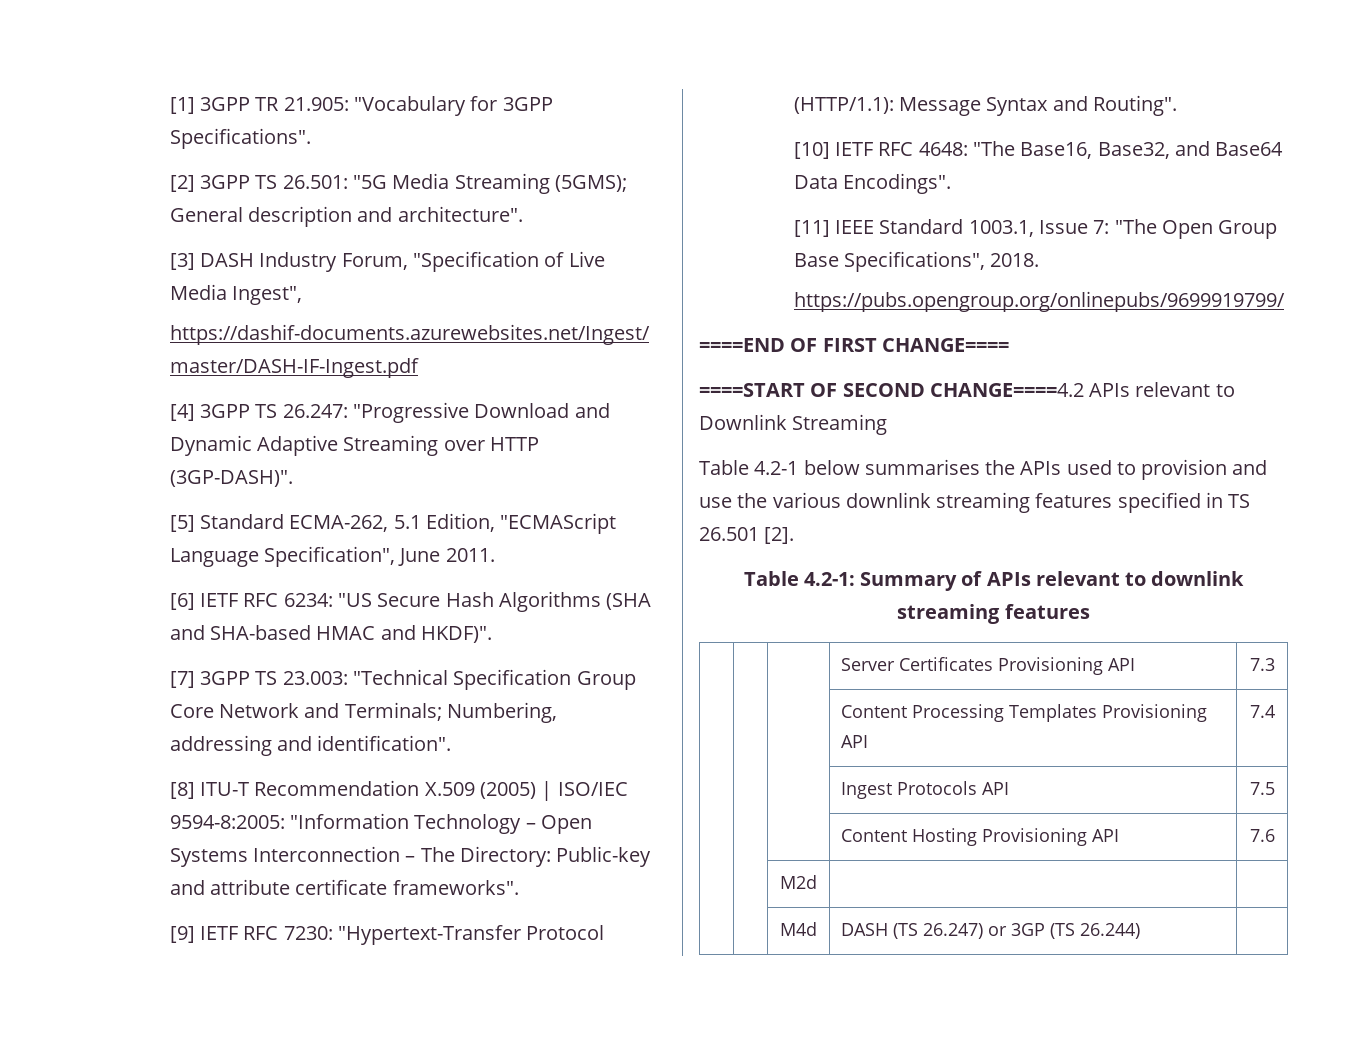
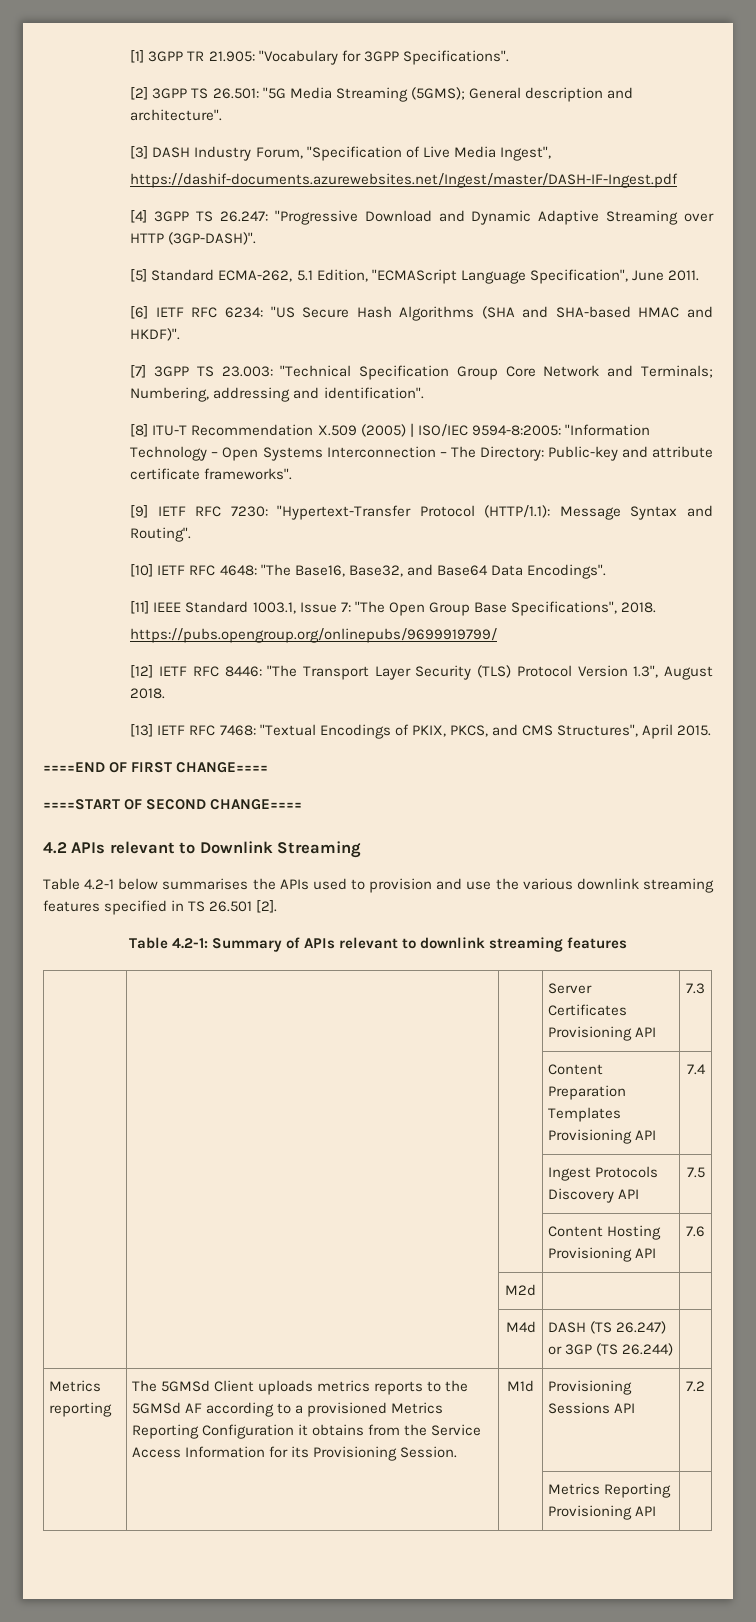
+ [12] IETF RFC 8446: "The Transport Layer Security (TLS) Protocol Version 1.3", August 2018.
+ [13] IETF RFC 7468: "Textual Encodings of PKIX, PKCS, and CMS Structures", April 2015.
- ====START OF SECOND CHANGE====4.2 APIs relevant to Downlink Streaming
+ ====START OF SECOND CHANGE====
+ 4.2 APIs relevant to Downlink Streaming
- | | | Content Processing Templates Provisioning API | 7.4
+ | | | Content Preparation Templates Provisioning API | 7.4
- | | | Ingest Protocols API | 7.5
+ | | | Ingest Protocols Discovery API | 7.5
+ Metrics reporting | The 5GMSd Client uploads metrics reports to the 5GMSd AF according to a provisioned Metrics Reporting Configuration it obtains from the Service Access Information for its Provisioning Session. | M1d | Provisioning Sessions API | 7.2
+ | | | Metrics Reporting Provisioning API |

